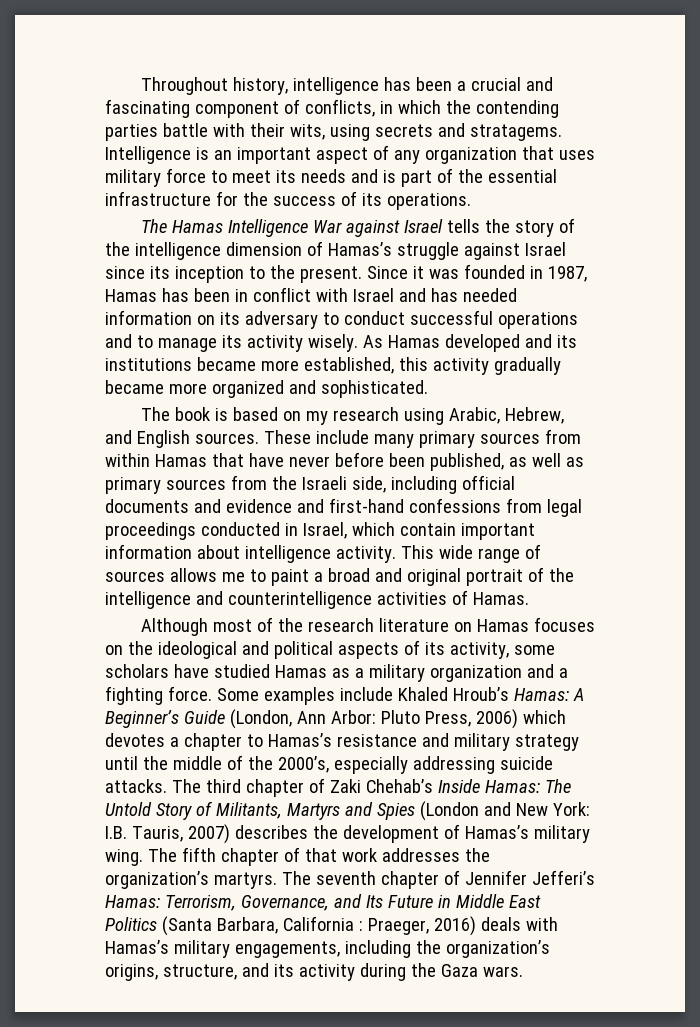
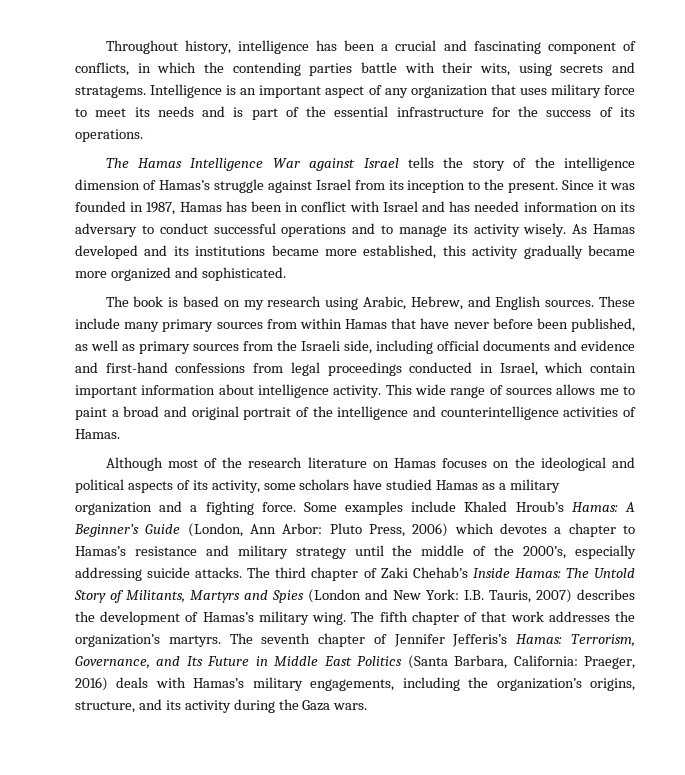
- The Hamas Intelligence War against Israel tells the story of the intelligence dimension of Hamas’s struggle against Israel since its inception to the present.
+ The Hamas Intelligence War against Israel tells the story of the intelligence dimension of Hamas’s struggle against Israel from its inception to the present.
- The seventh chapter of Jennifer Jefferi’s Hamas: Terrorism, Governance, and Its Future in Middle East Politics (Santa Barbara, California : Praeger, 2016) deals with Hamas’s military engagements, including the organization’s origins, structure, and its activity during the Gaza wars.
+ The seventh chapter of Jennifer Jefferis’s Hamas: Terrorism, Governance, and Its Future in Middle East Politics (Santa Barbara, California: Praeger, 2016) deals with Hamas’s military engagements, including the organization’s origins, structure, and its activity during the Gaza wars.

